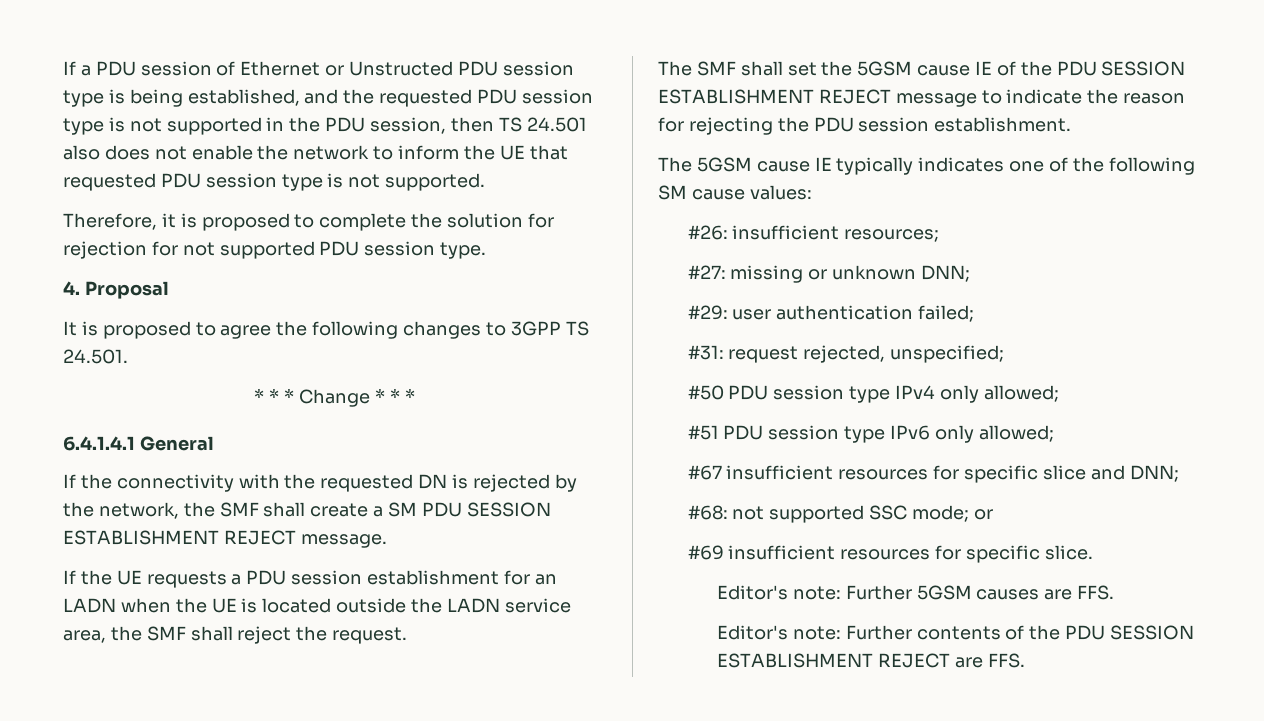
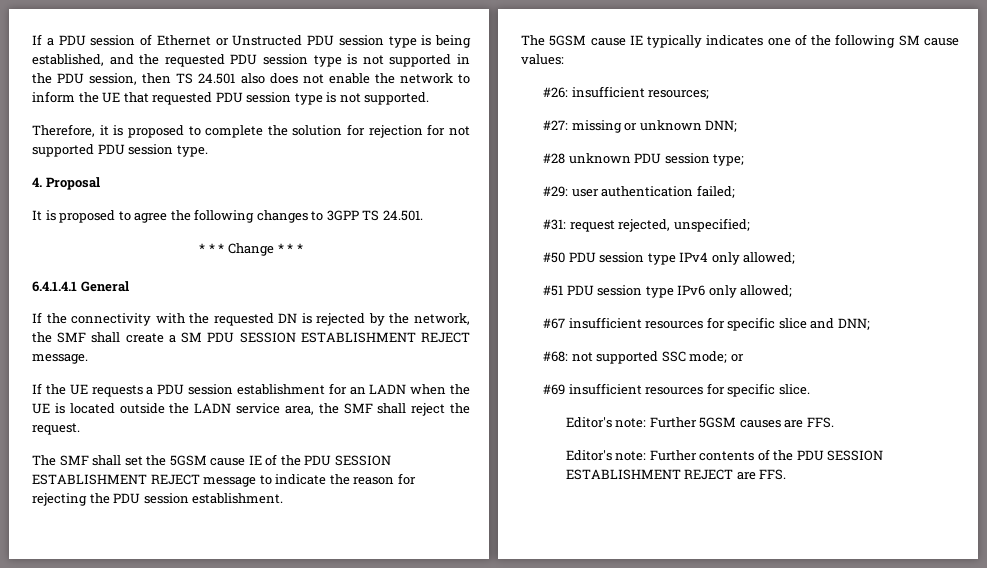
+ #28 unknown PDU session type;

